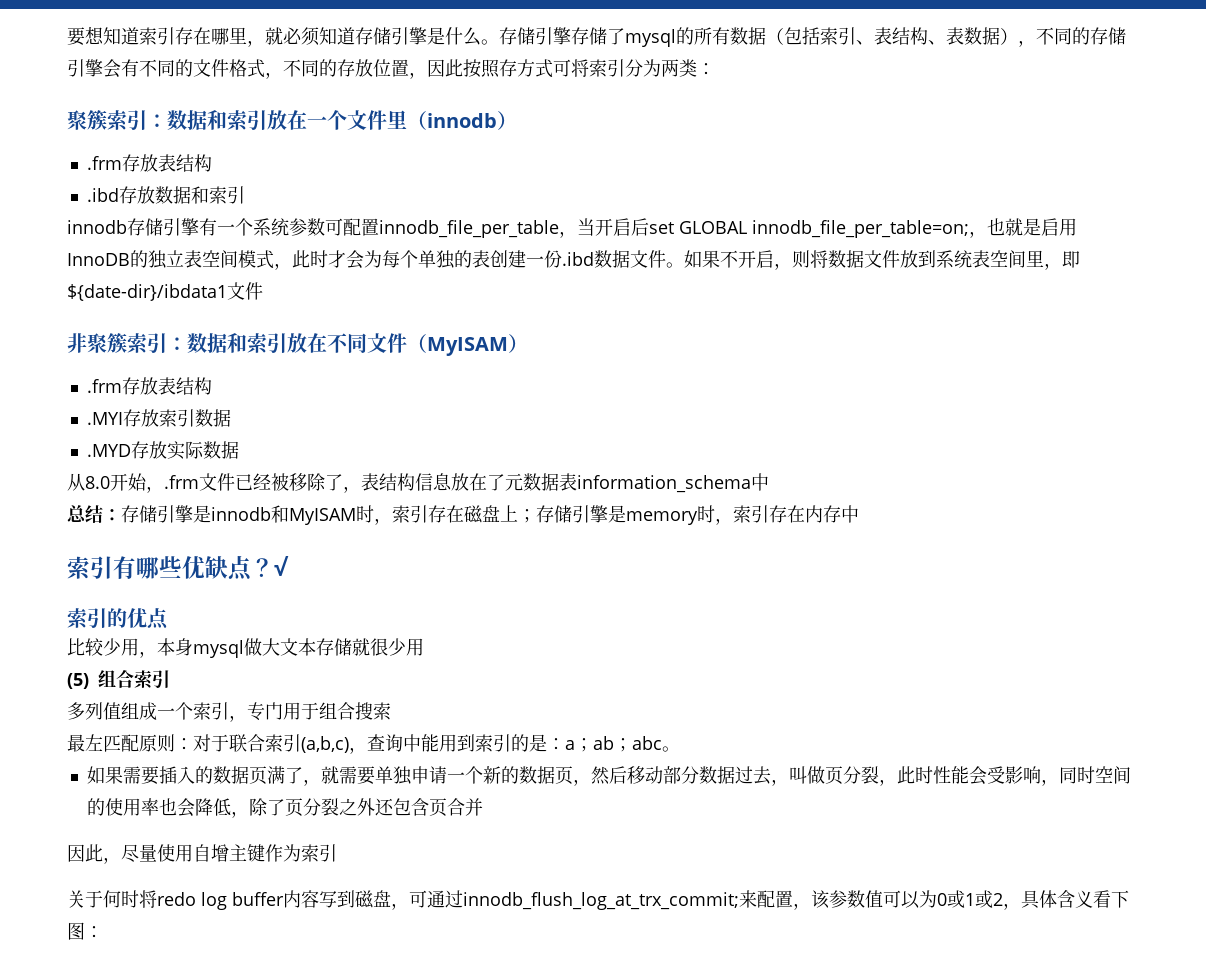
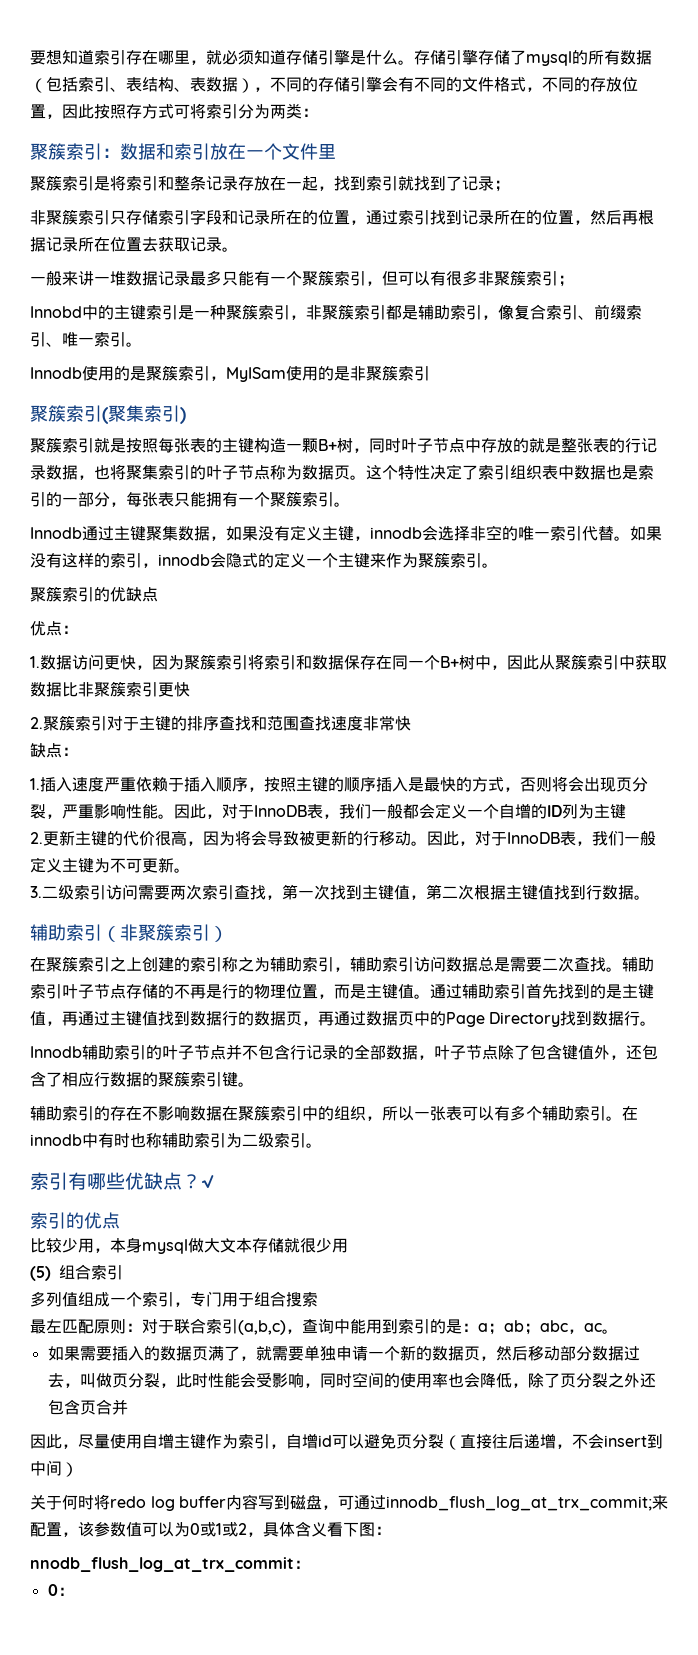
- 聚簇索引：数据和索引放在一个文件里（innodb）
- .frm存放表结构
- .ibd存放数据和索引
- innodb存储引擎有一个系统参数可配置innodb_file_per_table，当开启后set GLOBAL innodb_file_per_table=on;，也就是启用InnoDB的独立表空间模式，此时才会为每个单独的表创建一份.ibd数据文件。如果不开启，则将数据文件放到系统表空间里，即${date-dir}/ibdata1文件
- 非聚簇索引：数据和索引放在不同文件（MyISAM）
- .frm存放表结构
- .MYI存放索引数据
- .MYD存放实际数据
- 从8.0开始，.frm文件已经被移除了，表结构信息放在了元数据表information_schema中
- 总结：存储引擎是innodb和MyISAM时，索引存在磁盘上；存储引擎是memory时，索引存在内存中
+ 聚簇索引：数据和索引放在一个文件里
+ 聚簇索引是将索引和整条记录存放在一起，找到索引就找到了记录；
+ 非聚簇索引只存储索引字段和记录所在的位置，通过索引找到记录所在的位置，然后再根据记录所在位置去获取记录。
+ 一般来讲一堆数据记录最多只能有一个聚簇索引，但可以有很多非聚簇索引；
+ Innobd中的主键索引是一种聚簇索引，非聚簇索引都是辅助索引，像复合索引、前缀索引、唯一索引。
+ Innodb使用的是聚簇索引，MyISam使用的是非聚簇索引
+ 聚簇索引(聚集索引)
+ 聚簇索引就是按照每张表的主键构造一颗B+树，同时叶子节点中存放的就是整张表的行记录数据，也将聚集索引的叶子节点称为数据页。这个特性决定了索引组织表中数据也是索引的一部分，每张表只能拥有一个聚簇索引。
+ Innodb通过主键聚集数据，如果没有定义主键，innodb会选择非空的唯一索引代替。如果没有这样的索引，innodb会隐式的定义一个主键来作为聚簇索引。
+ 聚簇索引的优缺点
+ 优点：
+ 1.数据访问更快，因为聚簇索引将索引和数据保存在同一个B+树中，因此从聚簇索引中获取数据比非聚簇索引更快
+ 2.聚簇索引对于主键的排序查找和范围查找速度非常快
+ 缺点：
+ 1.插入速度严重依赖于插入顺序，按照主键的顺序插入是最快的方式，否则将会出现页分裂，严重影响性能。因此，对于InnoDB表，我们一般都会定义一个自增的ID列为主键
+ 2.更新主键的代价很高，因为将会导致被更新的行移动。因此，对于InnoDB表，我们一般定义主键为不可更新。
+ 3.二级索引访问需要两次索引查找，第一次找到主键值，第二次根据主键值找到行数据。
+ 辅助索引（非聚簇索引）
+ 在聚簇索引之上创建的索引称之为辅助索引，辅助索引访问数据总是需要二次查找。辅助索引叶子节点存储的不再是行的物理位置，而是主键值。通过辅助索引首先找到的是主键值，再通过主键值找到数据行的数据页，再通过数据页中的Page Directory找到数据行。
+ Innodb辅助索引的叶子节点并不包含行记录的全部数据，叶子节点除了包含键值外，还包含了相应行数据的聚簇索引键。
+ 辅助索引的存在不影响数据在聚簇索引中的组织，所以一张表可以有多个辅助索引。在innodb中有时也称辅助索引为二级索引。
- 最左匹配原则：对于联合索引(a,b,c)，查询中能用到索引的是：a；ab；abc。
+ 最左匹配原则：对于联合索引(a,b,c)，查询中能用到索引的是：a；ab；abc，ac。
- 因此，尽量使用自增主键作为索引
+ 因此，尽量使用自增主键作为索引，自增id可以避免页分裂（直接往后递增，不会insert到中间）
+ nnodb_flush_log_at_trx_commit：
+ 0：

